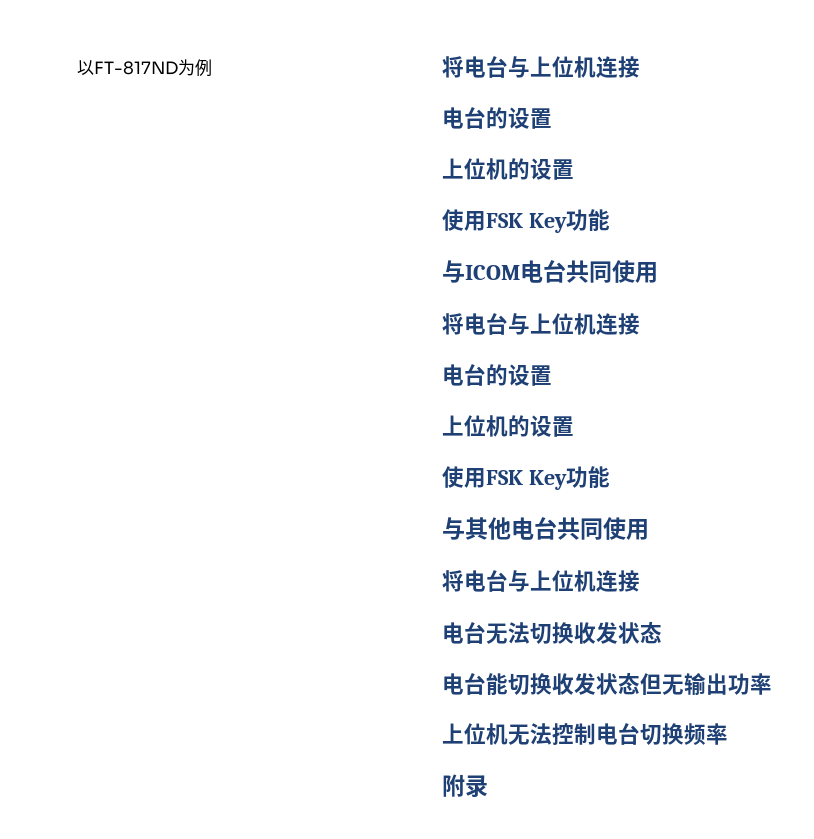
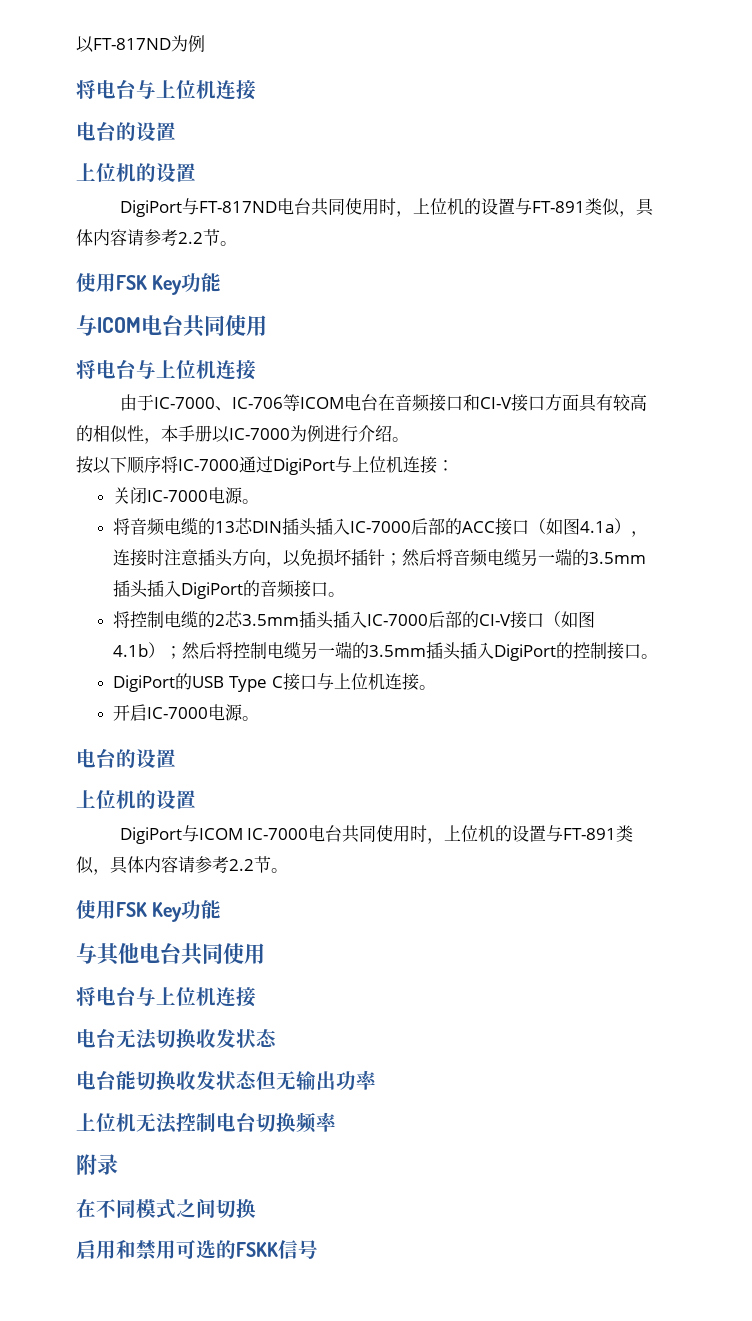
+ DigiPort与FT-817ND电台共同使用时，上位机的设置与FT-891类似，具体内容请参考2.2节。
  与ICOM电台共同使用
  将电台与上位机连接
+ 由于IC-7000、IC-706等ICOM电台在音频接口和CI-V接口方面具有较高的相似性，本手册以IC-7000为例进行介绍。
+ 按以下顺序将IC-7000通过DigiPort与上位机连接：
+ 关闭IC-7000电源。
+ 将音频电缆的13芯DIN插头插入IC-7000后部的ACC接口（如图4.1a），连接时注意插头方向，以免损坏插针；然后将音频电缆另一端的3.5mm插头插入DigiPort的音频接口。
+ 将控制电缆的2芯3.5mm插头插入IC-7000后部的CI-V接口（如图4.1b）；然后将控制电缆另一端的3.5mm插头插入DigiPort的控制接口。
+ DigiPort的USB Type C接口与上位机连接。
+ 开启IC-7000电源。
  电台的设置
  上位机的设置
+ DigiPort与ICOM IC-7000电台共同使用时，上位机的设置与FT-891类似，具体内容请参考2.2节。
+ 在不同模式之间切换
+ 启用和禁用可选的FSKK信号

